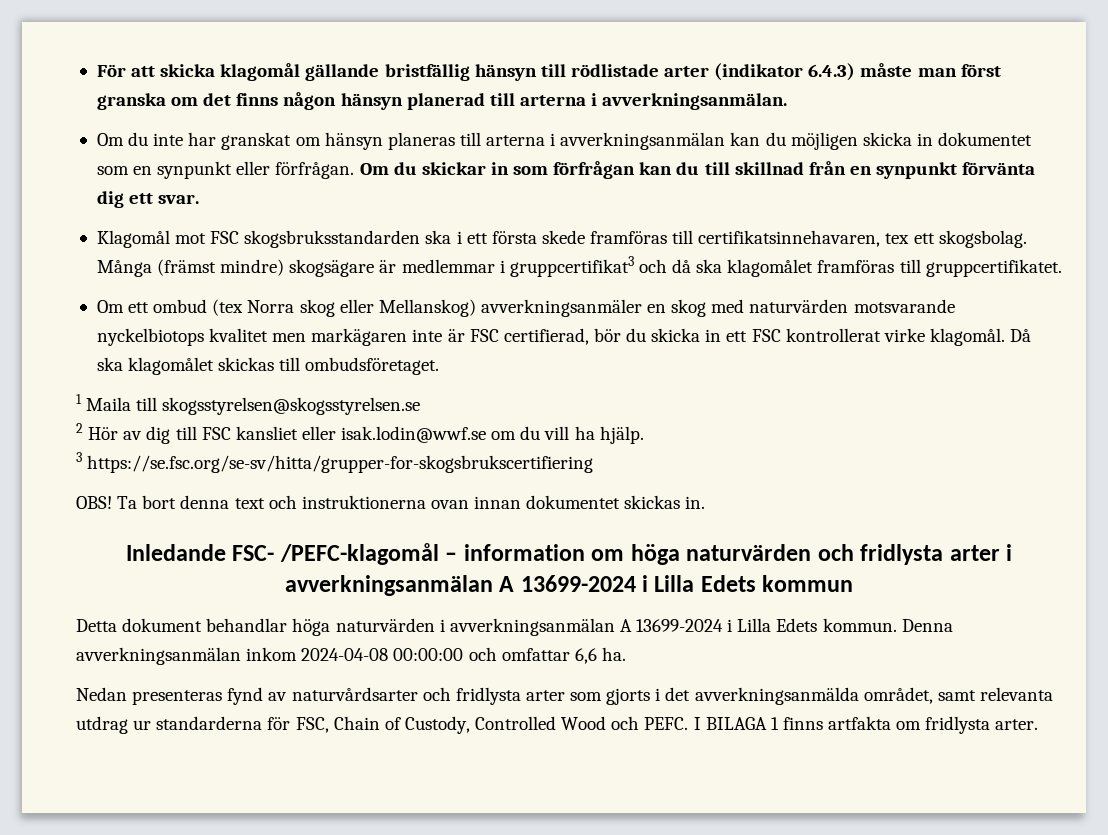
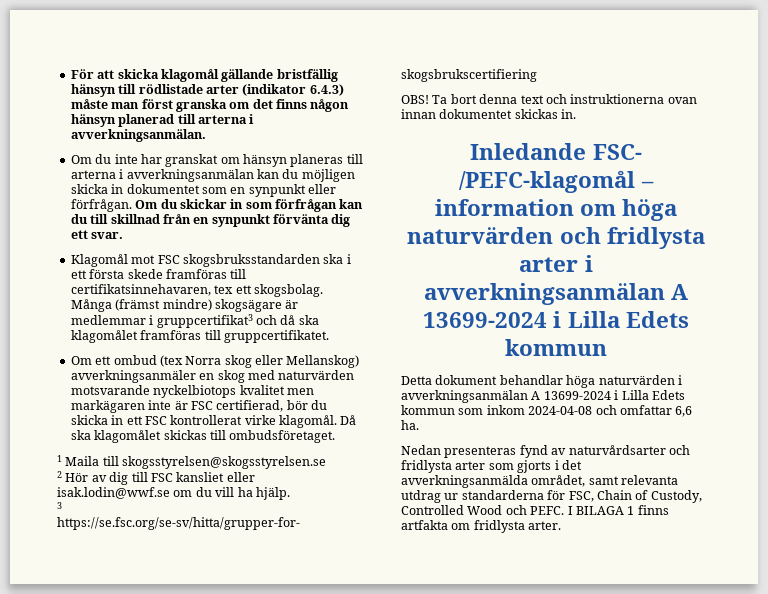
- Detta dokument behandlar höga naturvärden i avverkningsanmälan A 13699-2024 i Lilla Edets kommun. Denna avverkningsanmälan inkom 2024-04-08 00:00:00 och omfattar 6,6 ha.
+ Detta dokument behandlar höga naturvärden i avverkningsanmälan A 13699-2024 i Lilla Edets kommun som inkom 2024-04-08 och omfattar 6,6 ha.

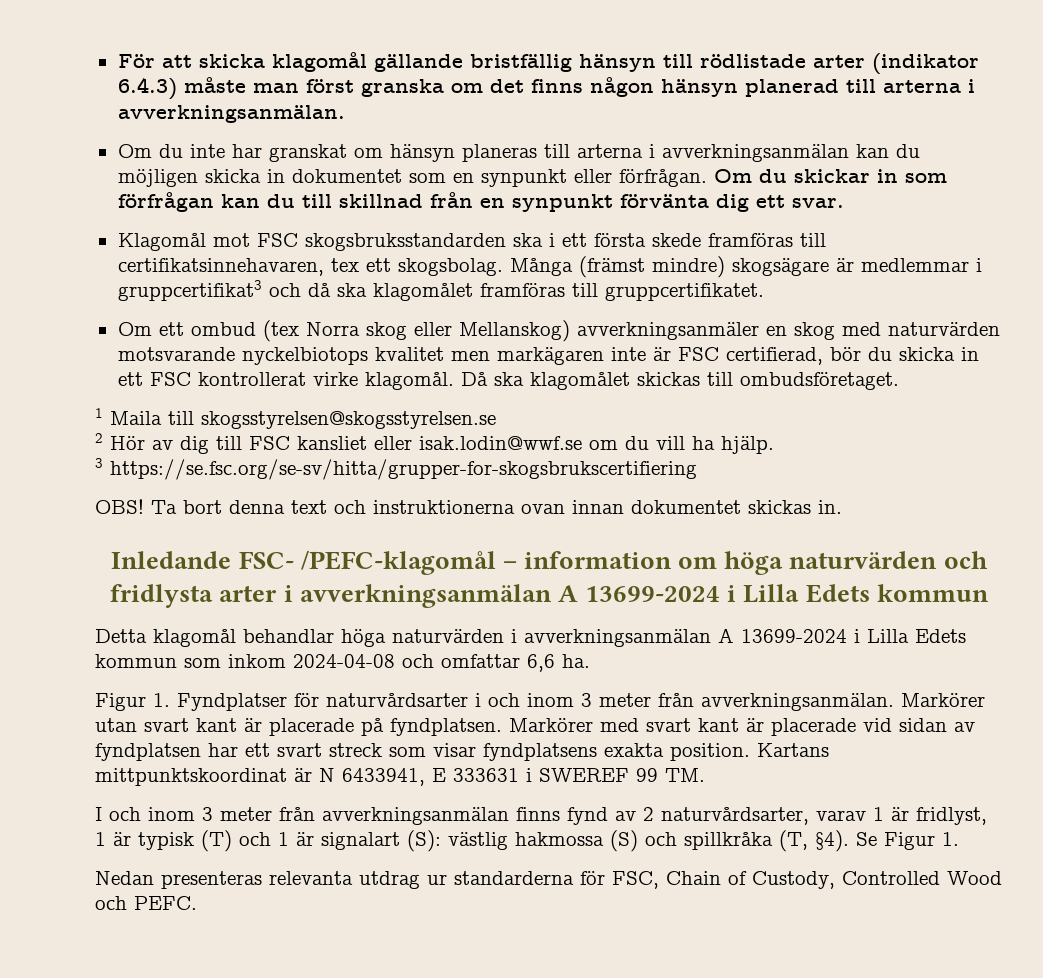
- Detta dokument behandlar höga naturvärden i avverkningsanmälan A 13699-2024 i Lilla Edets kommun som inkom 2024-04-08 och omfattar 6,6 ha.
+ Detta klagomål behandlar höga naturvärden i avverkningsanmälan A 13699-2024 i Lilla Edets kommun som inkom 2024-04-08 och omfattar 6,6 ha.
- Nedan presenteras fynd av naturvårdsarter och fridlysta arter som gjorts i det avverkningsanmälda området, samt relevanta utdrag ur standarderna för FSC, Chain of Custody, Controlled Wood och PEFC. I BILAGA 1 finns artfakta om fridlysta arter.
+ Figur 1. Fyndplatser för naturvårdsarter i och inom 3 meter från avverkningsanmälan. Markörer utan svart kant är placerade på fyndplatsen. Markörer med svart kant är placerade vid sidan av fyndplatsen har ett svart streck som visar fyndplatsens exakta position. Kartans mittpunktskoordinat är N 6433941, E 333631 i SWEREF 99 TM.
+ I och inom 3 meter från avverkningsanmälan finns fynd av 2 naturvårdsarter, varav 1 är fridlyst, 1 är typisk (T) och 1 är signalart (S): västlig hakmossa (S) och spillkråka (T, §4). Se Figur 1.
+ Nedan presenteras relevanta utdrag ur standarderna för FSC, Chain of Custody, Controlled Wood och PEFC.

